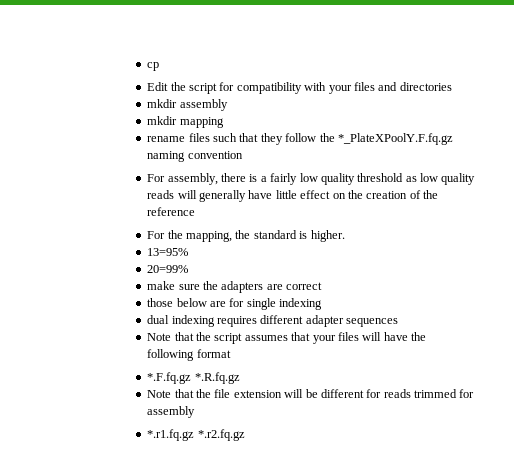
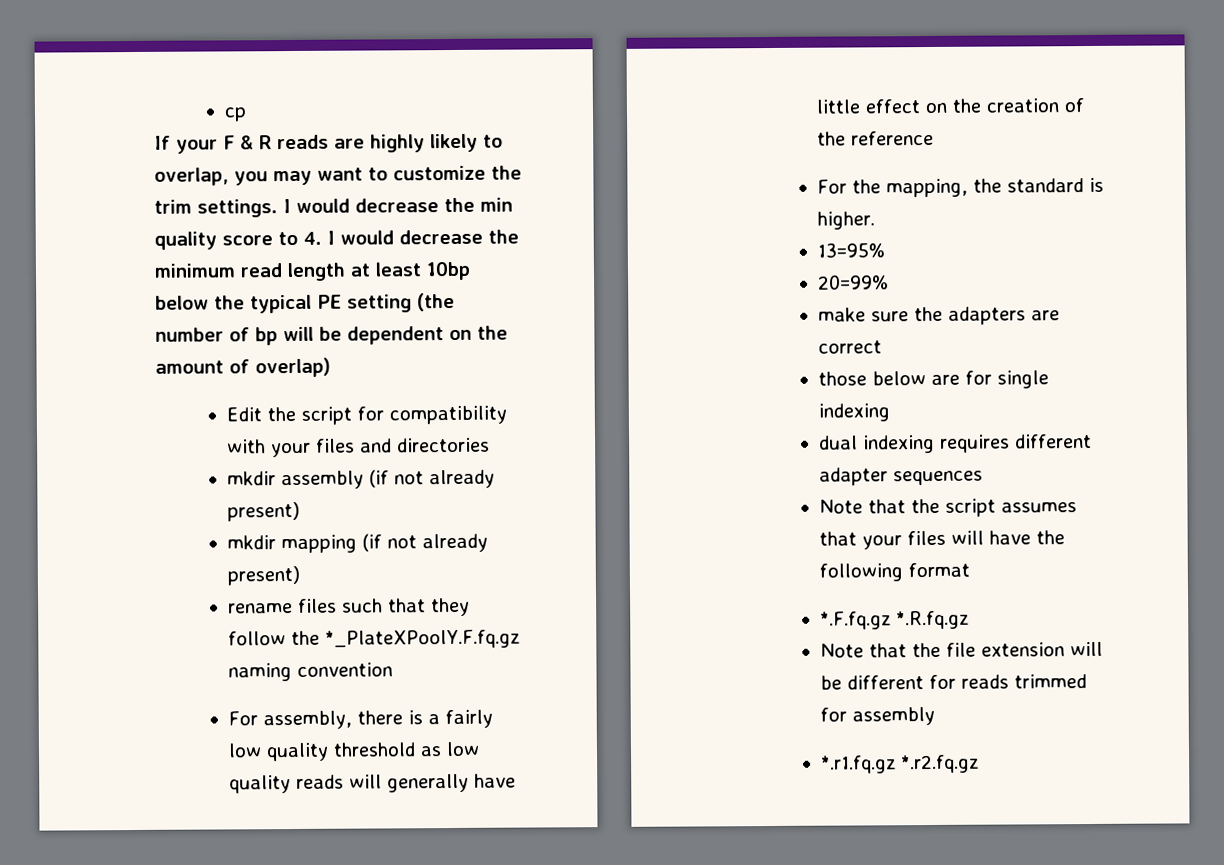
+ If your F & R reads are highly likely to overlap, you may want to customize the trim settings. I would decrease the min quality score to 4. I would decrease the minimum read length at least 10bp below the typical PE setting (the number of bp will be dependent on the amount of overlap)
- mkdir assembly
- mkdir mapping
+ mkdir assembly (if not already present)
+ mkdir mapping (if not already present)

